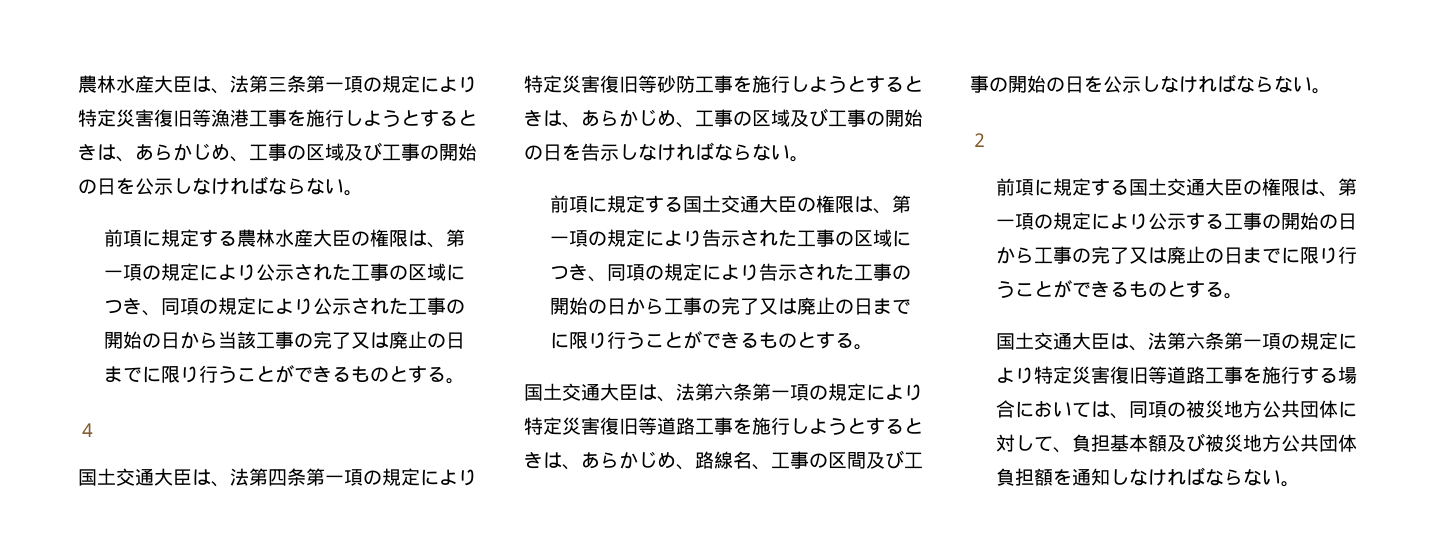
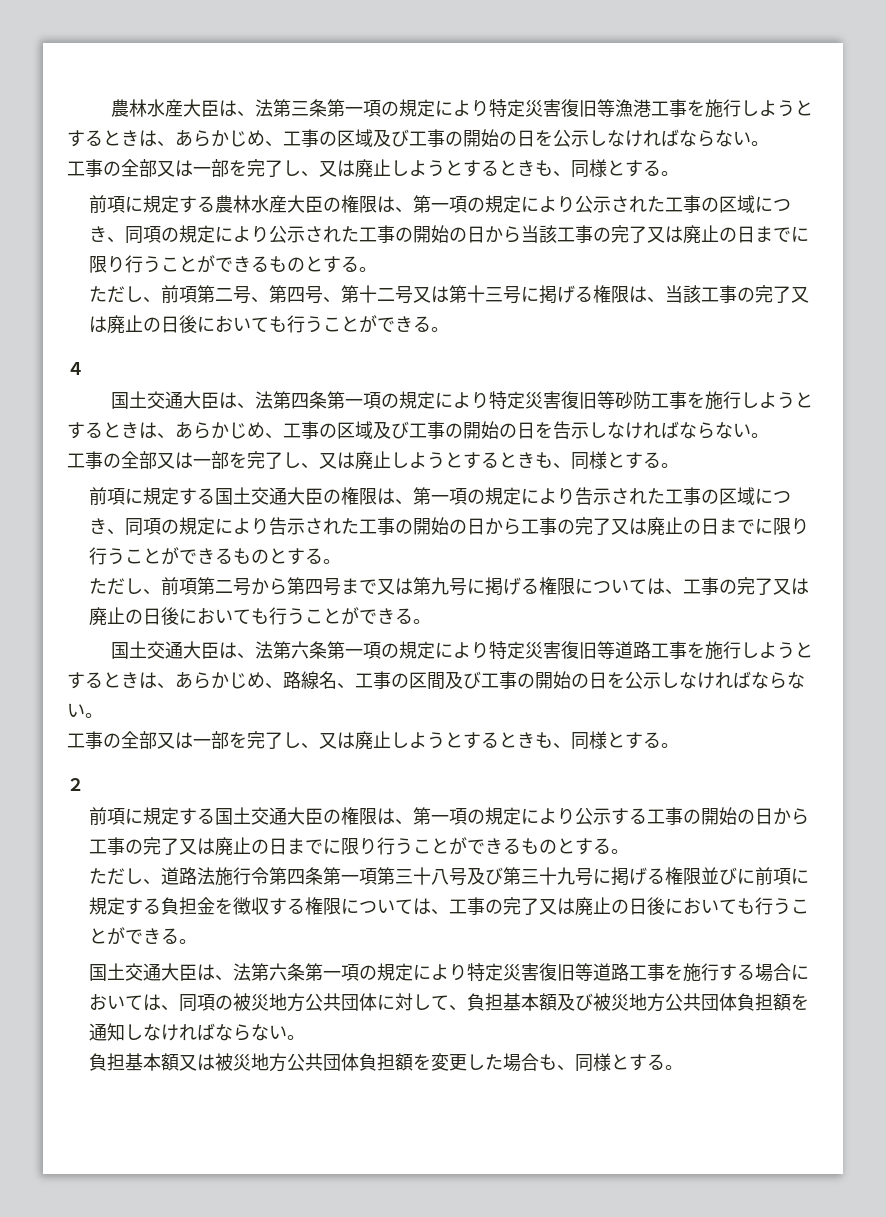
  農林水産大臣は、法第三条第一項の規定により特定災害復旧等漁港工事を施行しようとするときは、あらかじめ、工事の区域及び工事の開始の日を公示しなければならない。
+ 工事の全部又は一部を完了し、又は廃止しようとするときも、同様とする。
+ ただし、前項第二号、第四号、第十二号又は第十三号に掲げる権限は、当該工事の完了又は廃止の日後においても行うことができる。
  国土交通大臣は、法第四条第一項の規定により特定災害復旧等砂防工事を施行しようとするときは、あらかじめ、工事の区域及び工事の開始の日を告示しなければならない。
+ 工事の全部又は一部を完了し、又は廃止しようとするときも、同様とする。
+ ただし、前項第二号から第四号まで又は第九号に掲げる権限については、工事の完了又は廃止の日後においても行うことができる。
  国土交通大臣は、法第六条第一項の規定により特定災害復旧等道路工事を施行しようとするときは、あらかじめ、路線名、工事の区間及び工事の開始の日を公示しなければならない。
+ 工事の全部又は一部を完了し、又は廃止しようとするときも、同様とする。
+ ただし、道路法施行令第四条第一項第三十八号及び第三十九号に掲げる権限並びに前項に規定する負担金を徴収する権限については、工事の完了又は廃止の日後においても行うことができる。
+ 負担基本額又は被災地方公共団体負担額を変更した場合も、同様とする。

